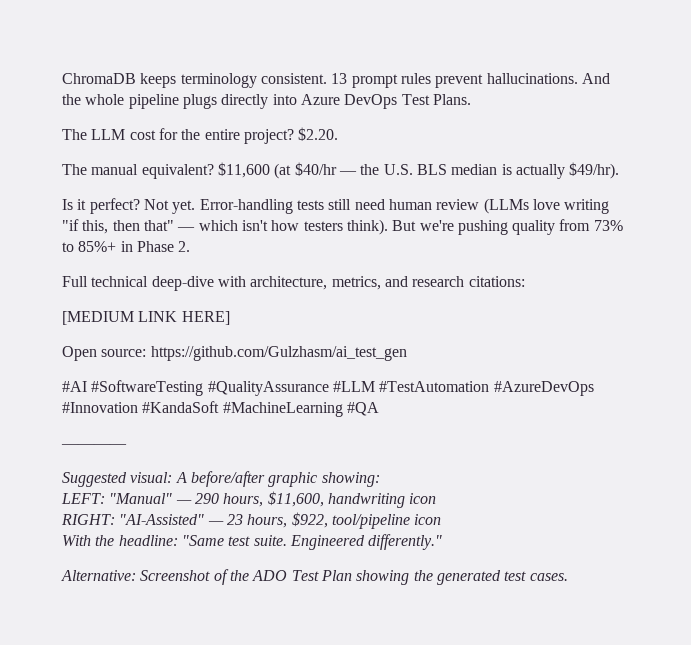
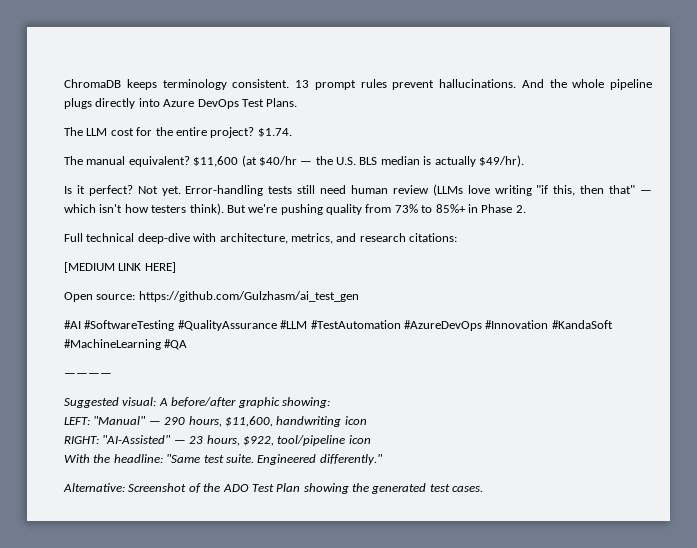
- $2.20.
+ $1.74.

